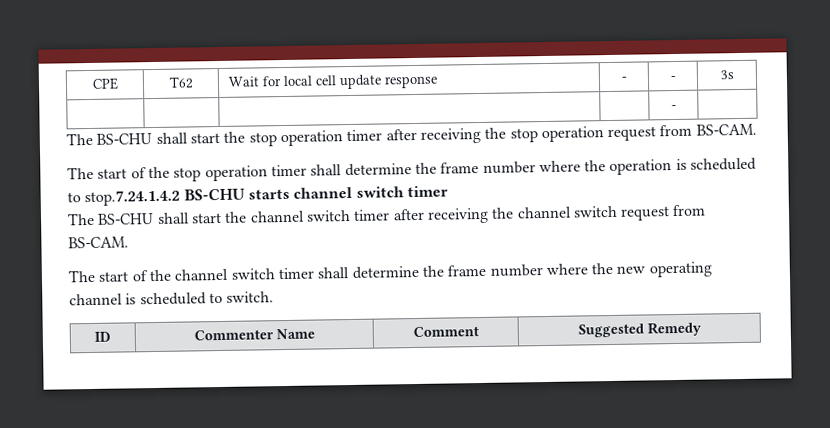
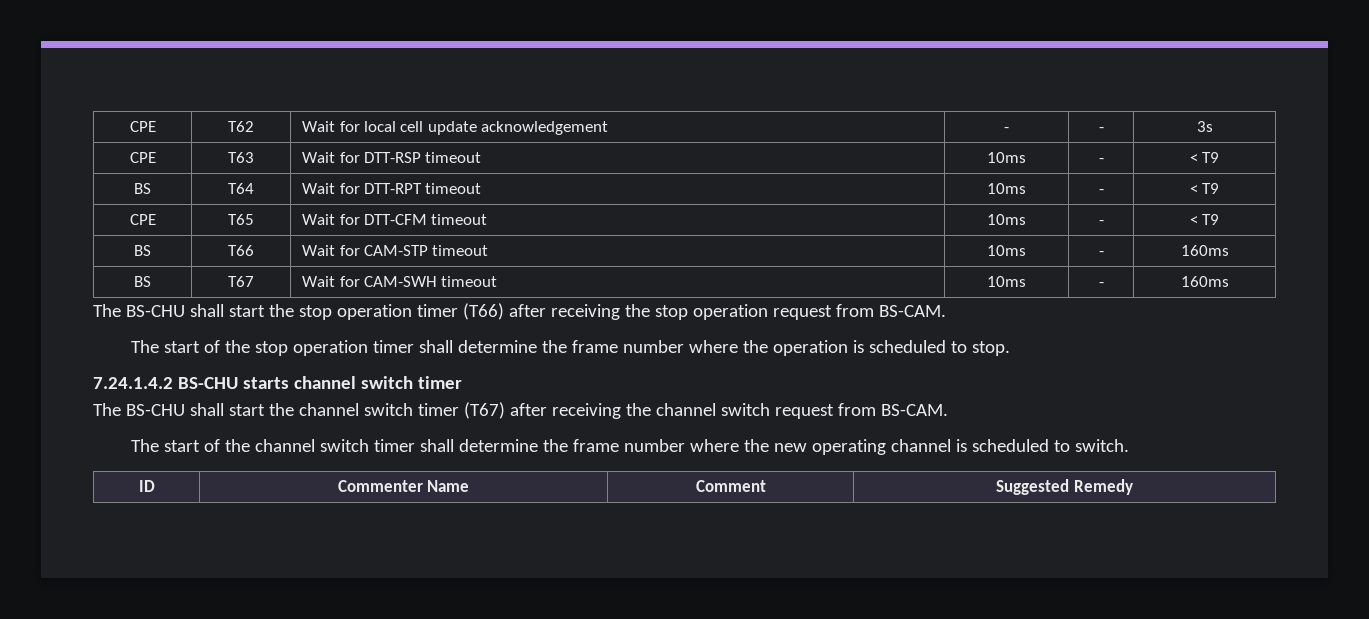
- CPE | T62 | Wait for local cell update response | - | - | 3s
+ CPE | T62 | Wait for local cell update acknowledgement | - | - | 3s
- | | | | - |
+ CPE | T63 | Wait for DTT-RSP timeout | 10ms | - | < T9
+ BS | T64 | Wait for DTT-RPT timeout | 10ms | - | < T9
+ CPE | T65 | Wait for DTT-CFM timeout | 10ms | - | < T9
+ BS | T66 | Wait for CAM-STP timeout | 10ms | - | 160ms
+ BS | T67 | Wait for CAM-SWH timeout | 10ms | - | 160ms
- The BS-CHU shall start the stop operation timer after receiving the stop operation request from BS-CAM.
+ The BS-CHU shall start the stop operation timer (T66) after receiving the stop operation request from BS-CAM.
- The start of the stop operation timer shall determine the frame number where the operation is scheduled to stop.7.24.1.4.2 BS-CHU starts channel switch timer
+ The start of the stop operation timer shall determine the frame number where the operation is scheduled to stop.
+ 7.24.1.4.2 BS-CHU starts channel switch timer
- The BS-CHU shall start the channel switch timer after receiving the channel switch request from BS-CAM.
+ The BS-CHU shall start the channel switch timer (T67) after receiving the channel switch request from BS-CAM.

